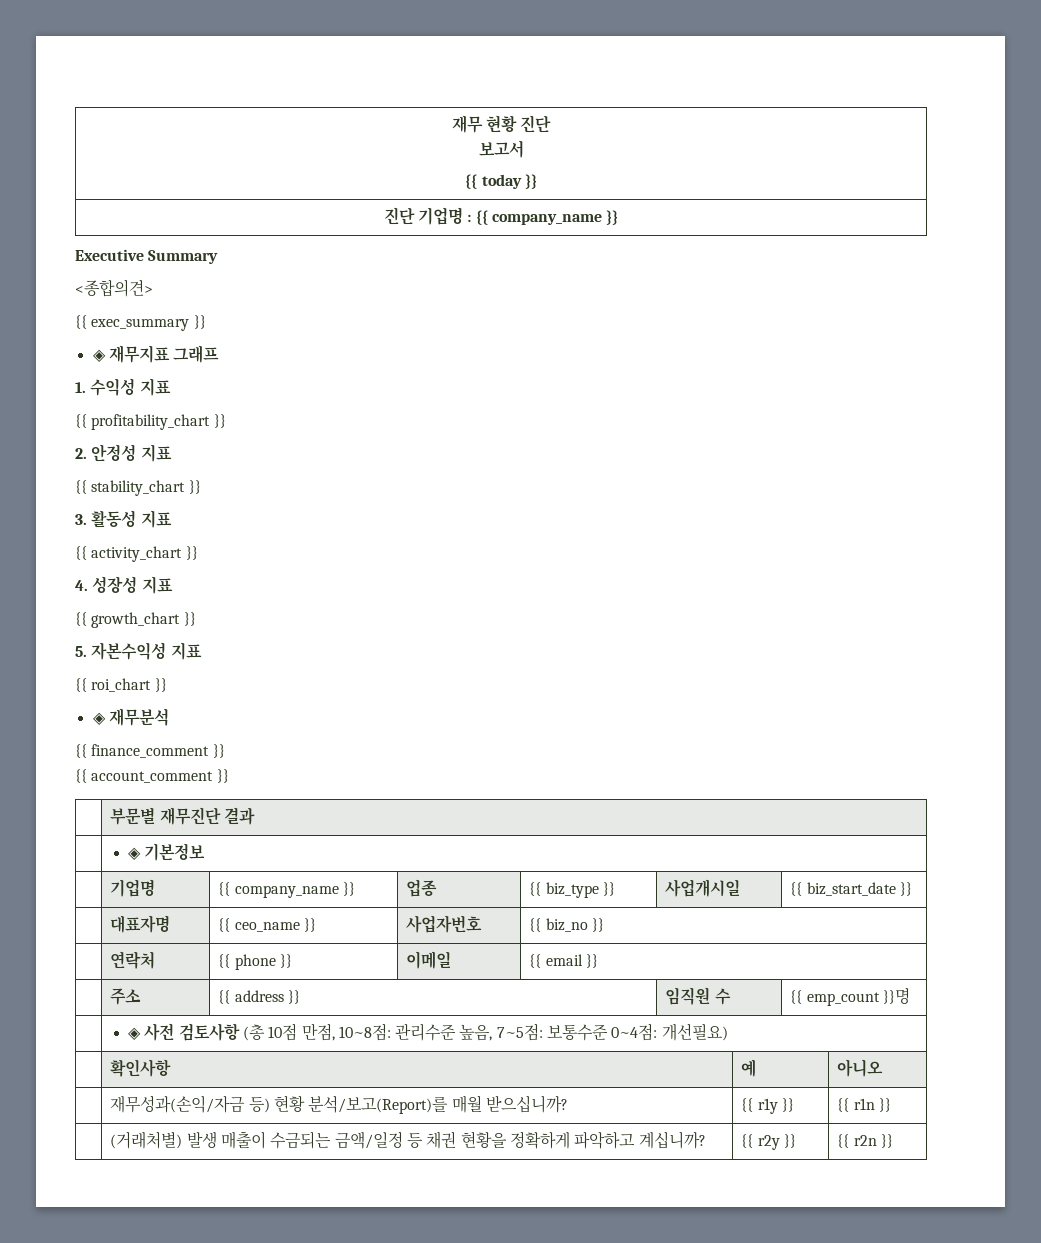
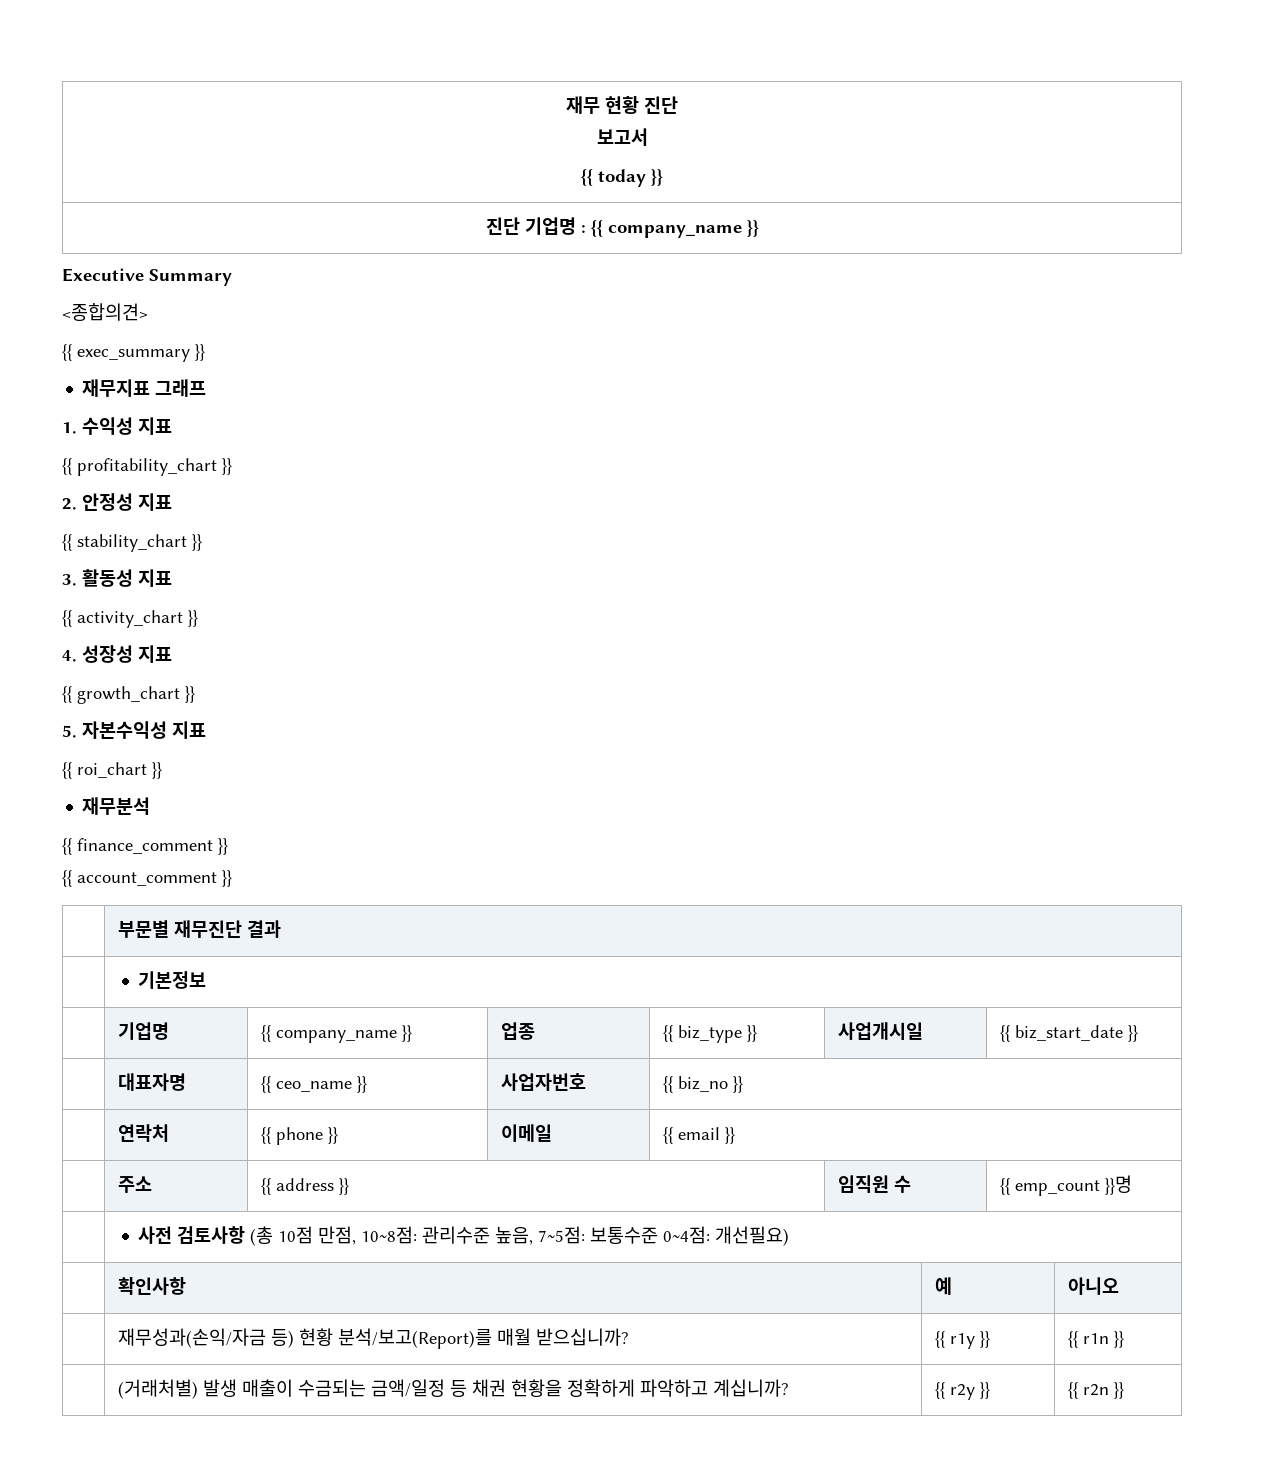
- ◈ 재무지표 그래프
+ 재무지표 그래프
- ◈ 재무분석
+ 재무분석
- | ◈ 기본정보
+ | 기본정보
- | ◈ 사전 검토사항 (총 10점 만점, 10~8점: 관리수준 높음, 7~5점: 보통수준 0~4점: 개선필요)
+ | 사전 검토사항 (총 10점 만점, 10~8점: 관리수준 높음, 7~5점: 보통수준 0~4점: 개선필요)

